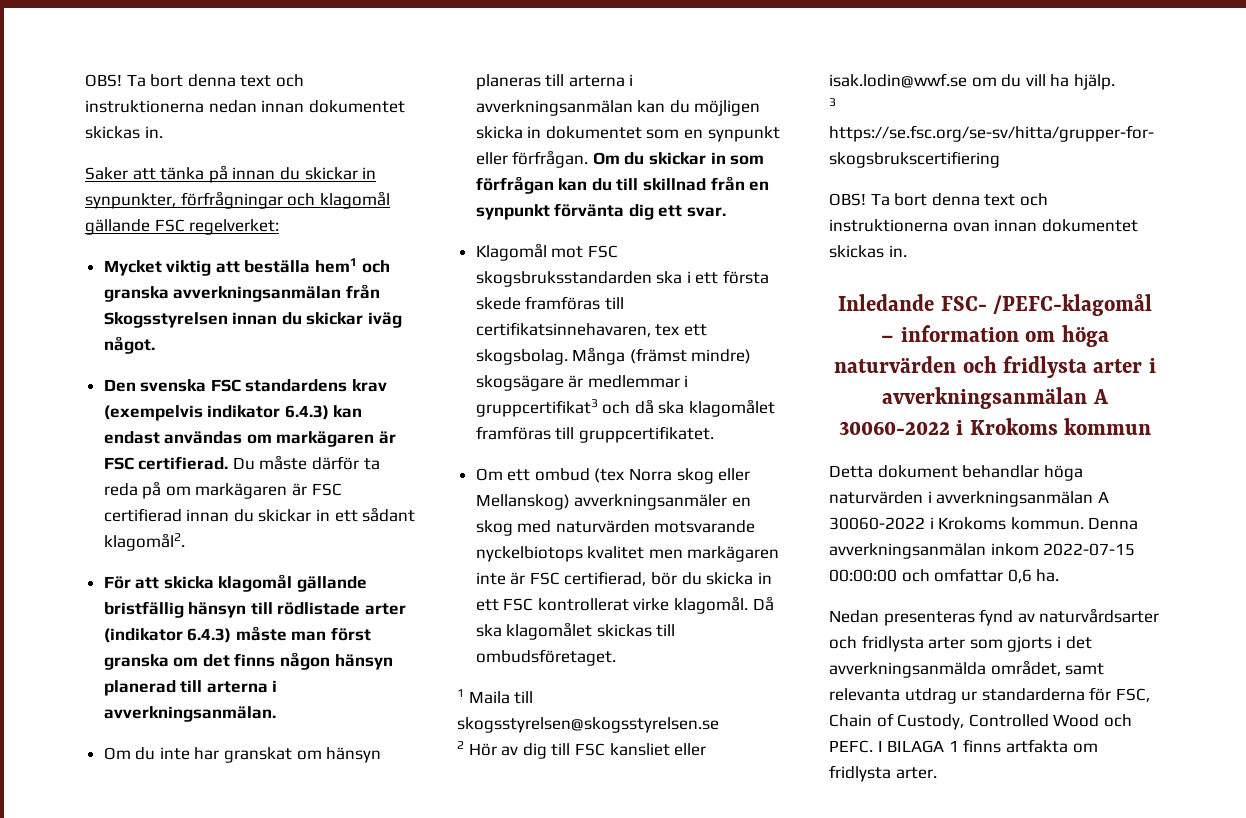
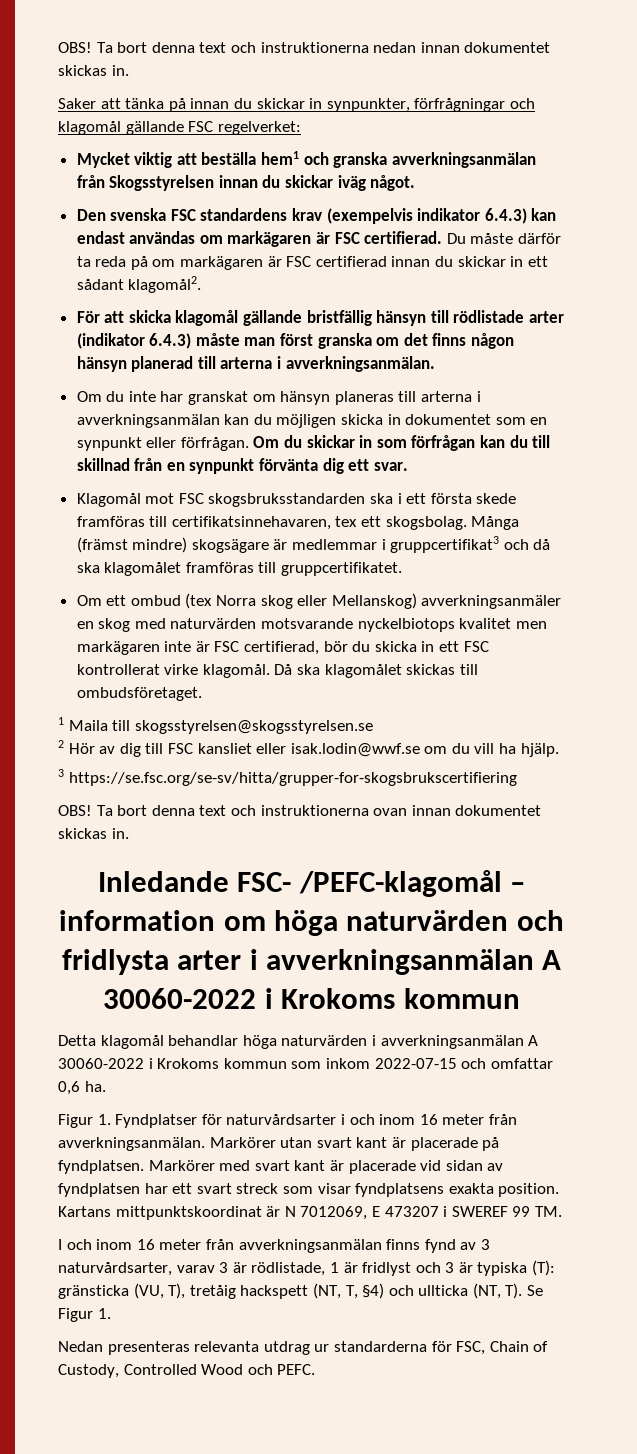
- Detta dokument behandlar höga naturvärden i avverkningsanmälan A 30060-2022 i Krokoms kommun. Denna avverkningsanmälan inkom 2022-07-15 00:00:00 och omfattar 0,6 ha.
+ Detta klagomål behandlar höga naturvärden i avverkningsanmälan A 30060-2022 i Krokoms kommun som inkom 2022-07-15 och omfattar 0,6 ha.
- Nedan presenteras fynd av naturvårdsarter och fridlysta arter som gjorts i det avverkningsanmälda området, samt relevanta utdrag ur standarderna för FSC, Chain of Custody, Controlled Wood och PEFC. I BILAGA 1 finns artfakta om fridlysta arter.
+ Figur 1. Fyndplatser för naturvårdsarter i och inom 16 meter från avverkningsanmälan. Markörer utan svart kant är placerade på fyndplatsen. Markörer med svart kant är placerade vid sidan av fyndplatsen har ett svart streck som visar fyndplatsens exakta position. Kartans mittpunktskoordinat är N 7012069, E 473207 i SWEREF 99 TM.
+ I och inom 16 meter från avverkningsanmälan finns fynd av 3 naturvårdsarter, varav 3 är rödlistade, 1 är fridlyst och 3 är typiska (T): gränsticka (VU, T), tretåig hackspett (NT, T, §4) och ullticka (NT, T). Se Figur 1.
+ Nedan presenteras relevanta utdrag ur standarderna för FSC, Chain of Custody, Controlled Wood och PEFC.

